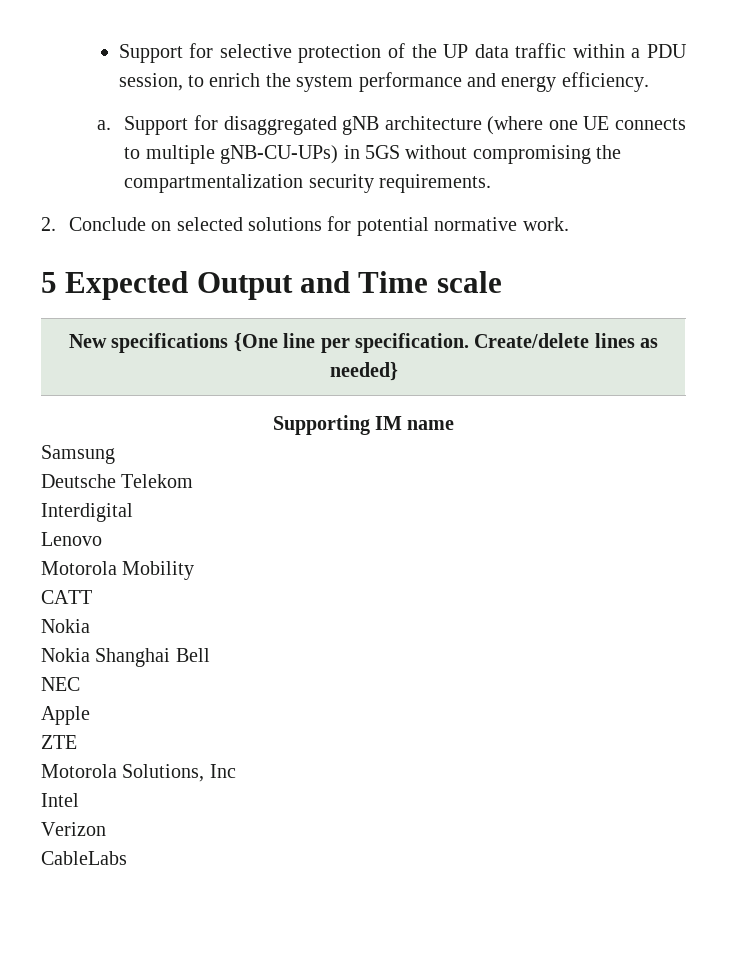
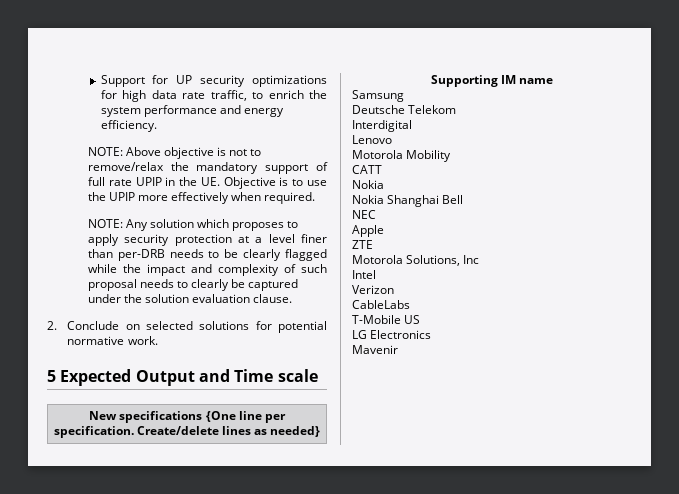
- Support for selective protection of the UP data traffic within a PDU session, to enrich the system performance and energy efficiency.
+ Support for UP security optimizations for high data rate traffic, to enrich the system performance and energy efficiency.
- a. Support for disaggregated gNB architecture (where one UE connects to multiple gNB-CU-UPs) in 5GS without compromising the compartmentalization security requirements.
+ NOTE: Above objective is not to remove/relax the mandatory support of full rate UPIP in the UE. Objective is to use the UPIP more effectively when required.
+ NOTE: Any solution which proposes to apply security protection at a level finer than per-DRB needs to be clearly flagged while the impact and complexity of such proposal needs to clearly be captured under the solution evaluation clause.
+ T-Mobile US
+ LG Electronics
+ Mavenir

